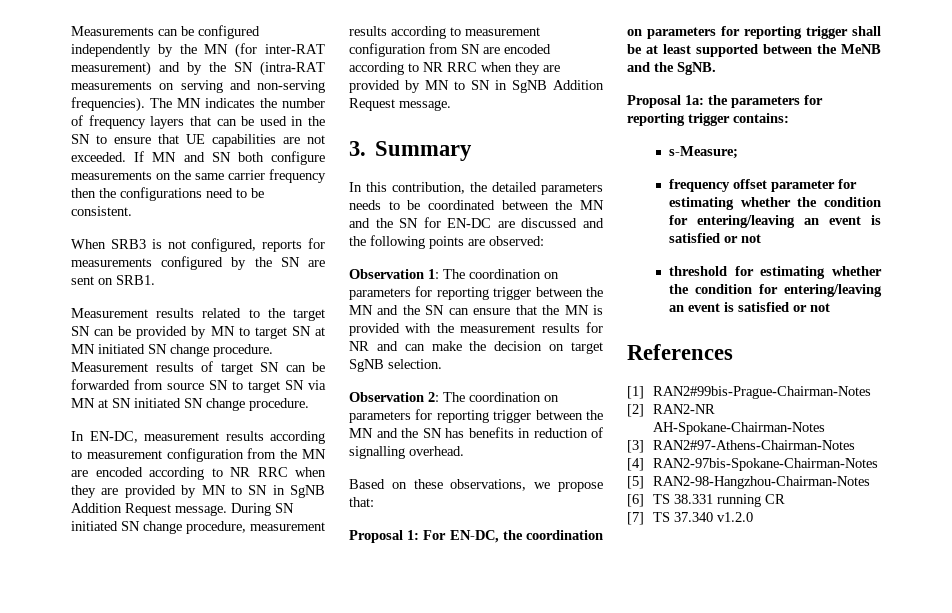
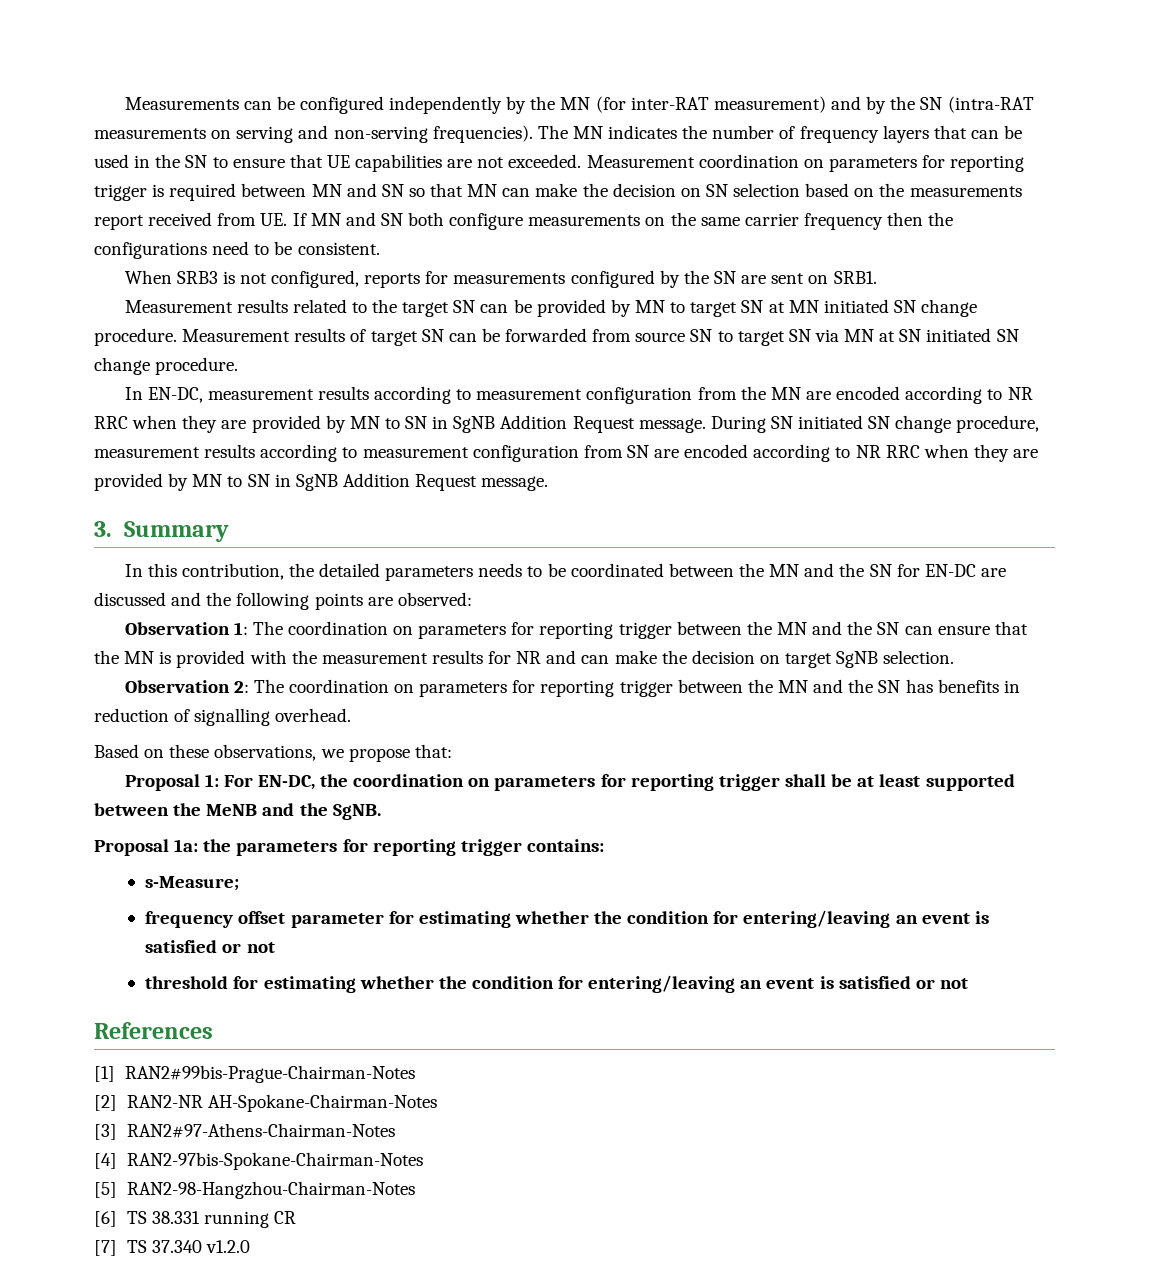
- If MN and SN both configure measurements on the same carrier frequency then the configurations need to be consistent.
+ Measurement coordination on parameters for reporting trigger is required between MN and SN so that MN can make the decision on SN selection based on the measurements report received from UE. If MN and SN both configure measurements on the same carrier frequency then the configurations need to be consistent.

